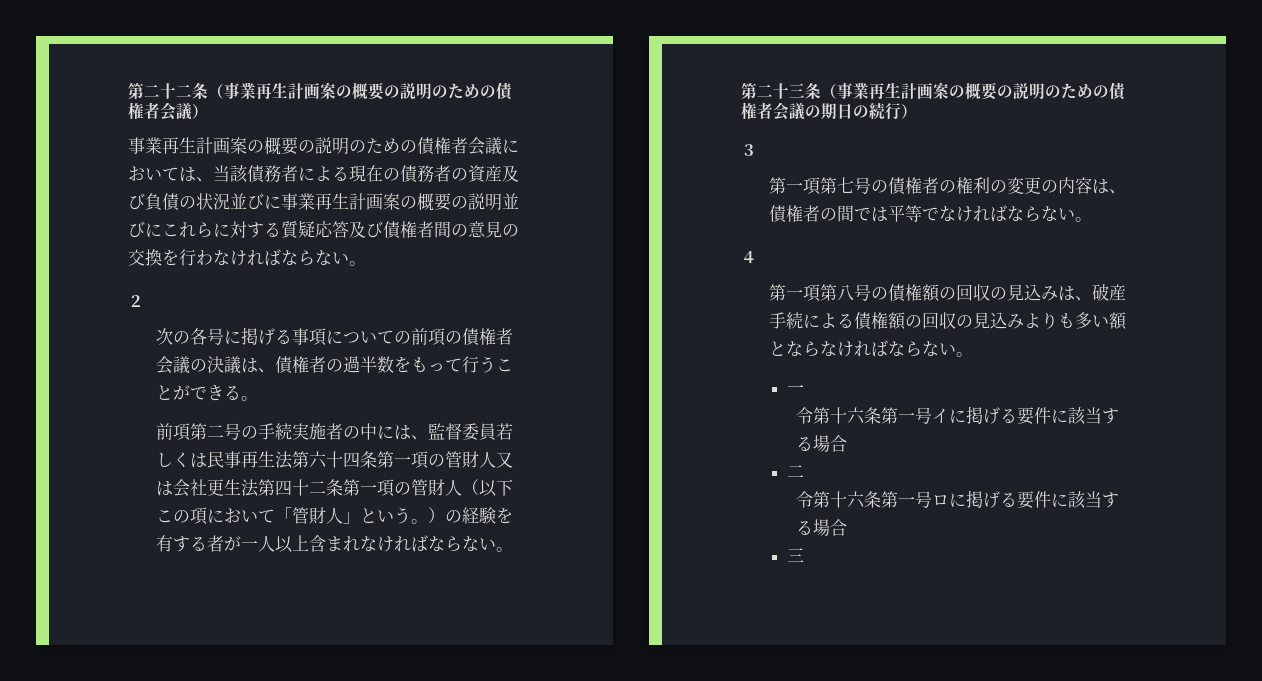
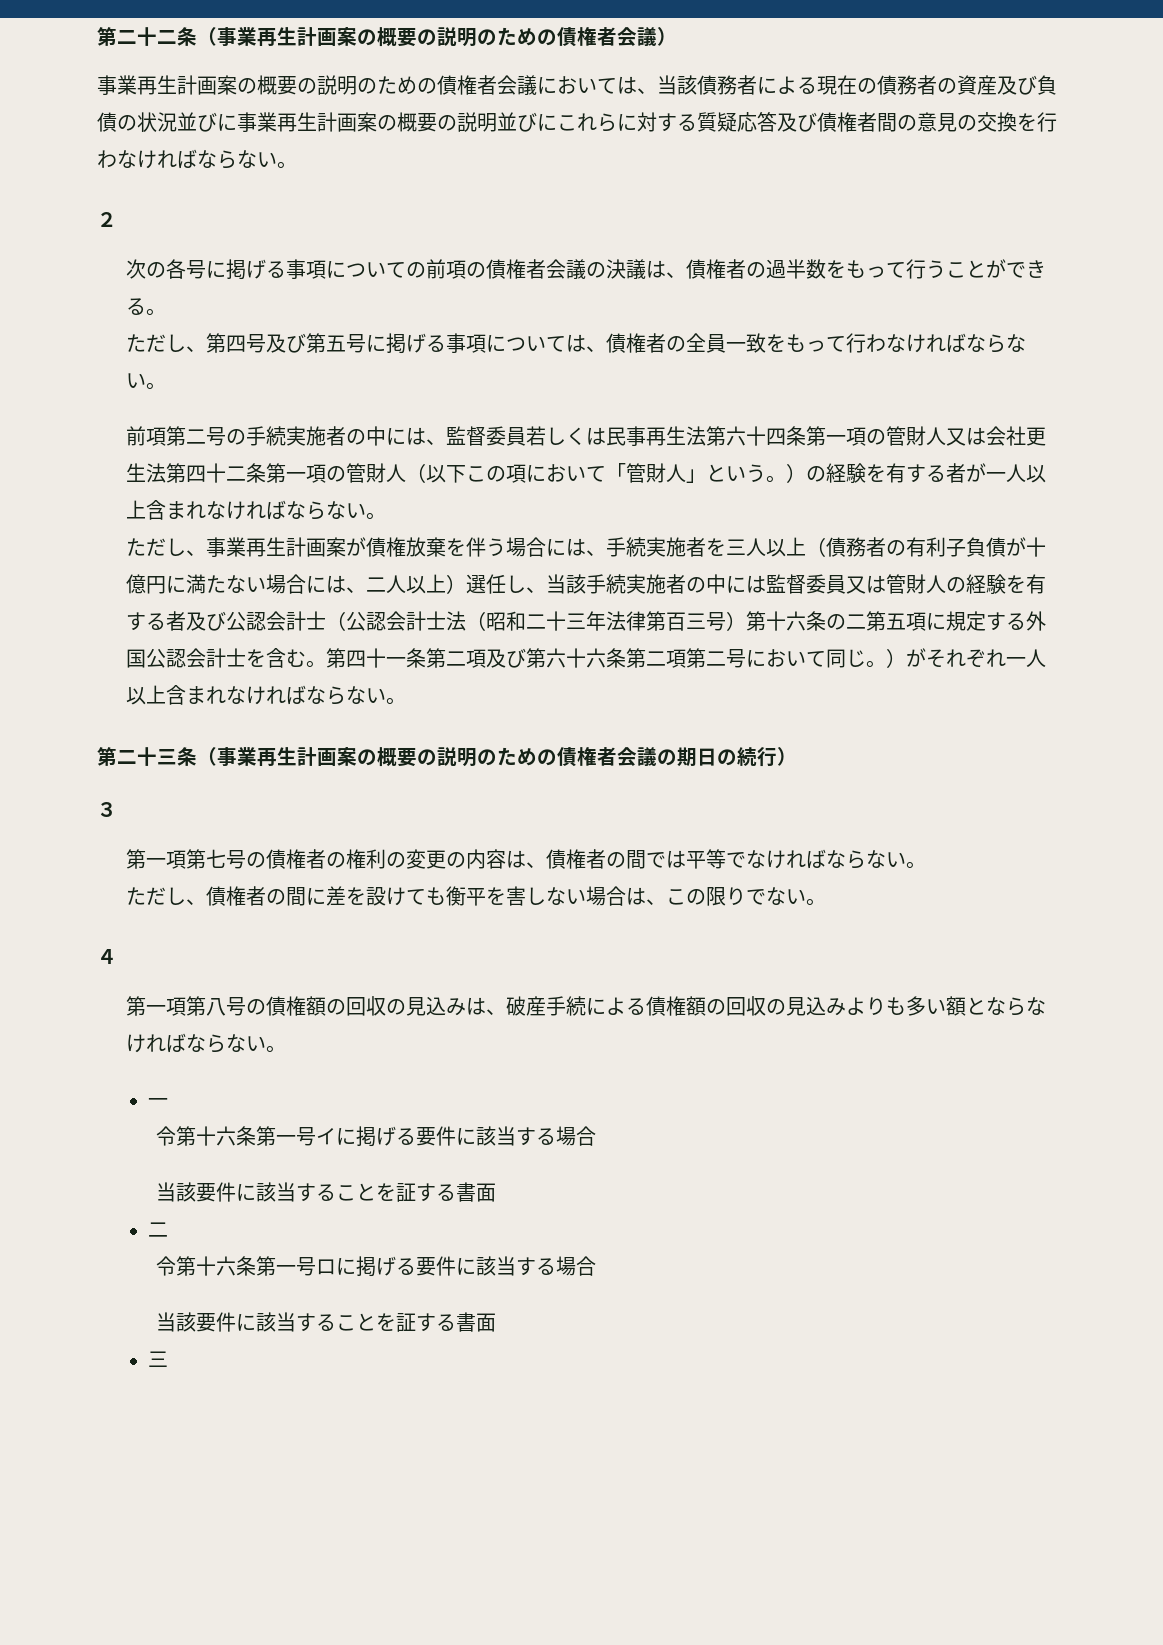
+ ただし、第四号及び第五号に掲げる事項については、債権者の全員一致をもって行わなければならない。
+ ただし、事業再生計画案が債権放棄を伴う場合には、手続実施者を三人以上（債務者の有利子負債が十億円に満たない場合には、二人以上）選任し、当該手続実施者の中には監督委員又は管財人の経験を有する者及び公認会計士（公認会計士法（昭和二十三年法律第百三号）第十六条の二第五項に規定する外国公認会計士を含む。第四十一条第二項及び第六十六条第二項第二号において同じ。）がそれぞれ一人以上含まれなければならない。
+ ただし、債権者の間に差を設けても衡平を害しない場合は、この限りでない。
  令第十六条第一号イに掲げる要件に該当する場合
+ 当該要件に該当することを証する書面
  令第十六条第一号ロに掲げる要件に該当する場合
+ 当該要件に該当することを証する書面

